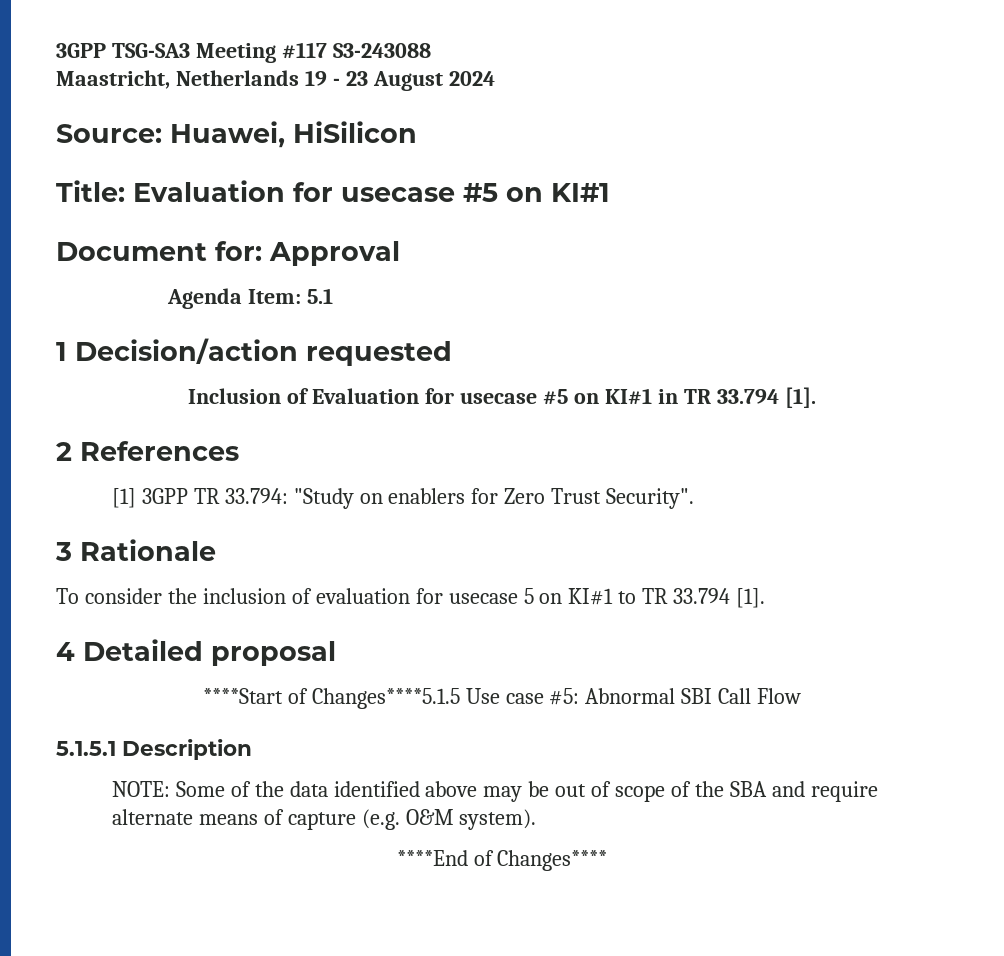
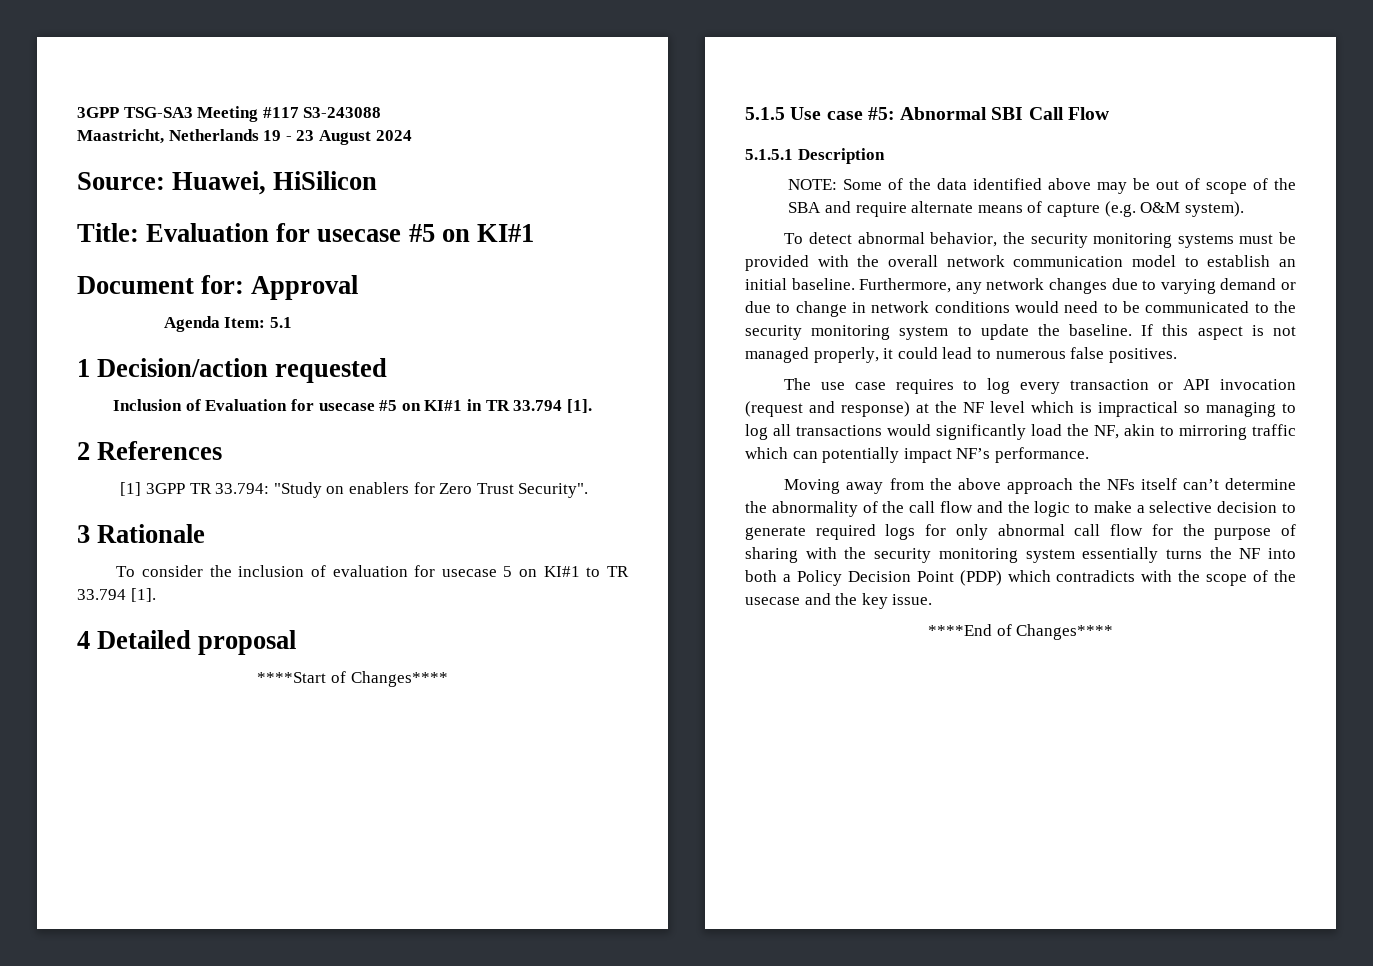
- ****Start of Changes****5.1.5 Use case #5: Abnormal SBI Call Flow
+ ****Start of Changes****
+ 5.1.5 Use case #5: Abnormal SBI Call Flow
+ To detect abnormal behavior, the security monitoring systems must be provided with the overall network communication model to establish an initial baseline. Furthermore, any network changes due to varying demand or due to change in network conditions would need to be communicated to the security monitoring system to update the baseline. If this aspect is not managed properly, it could lead to numerous false positives.
+ The use case requires to log every transaction or API invocation (request and response) at the NF level which is impractical so managing to log all transactions would significantly load the NF, akin to mirroring traffic which can potentially impact NF’s performance.
+ Moving away from the above approach the NFs itself can’t determine the abnormality of the call flow and the logic to make a selective decision to generate required logs for only abnormal call flow for the purpose of sharing with the security monitoring system essentially turns the NF into both a Policy Decision Point (PDP) which contradicts with the scope of the usecase and the key issue.

